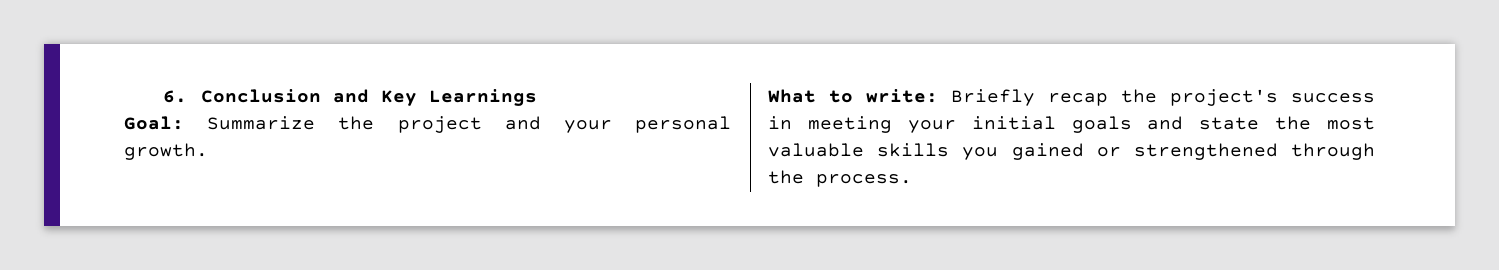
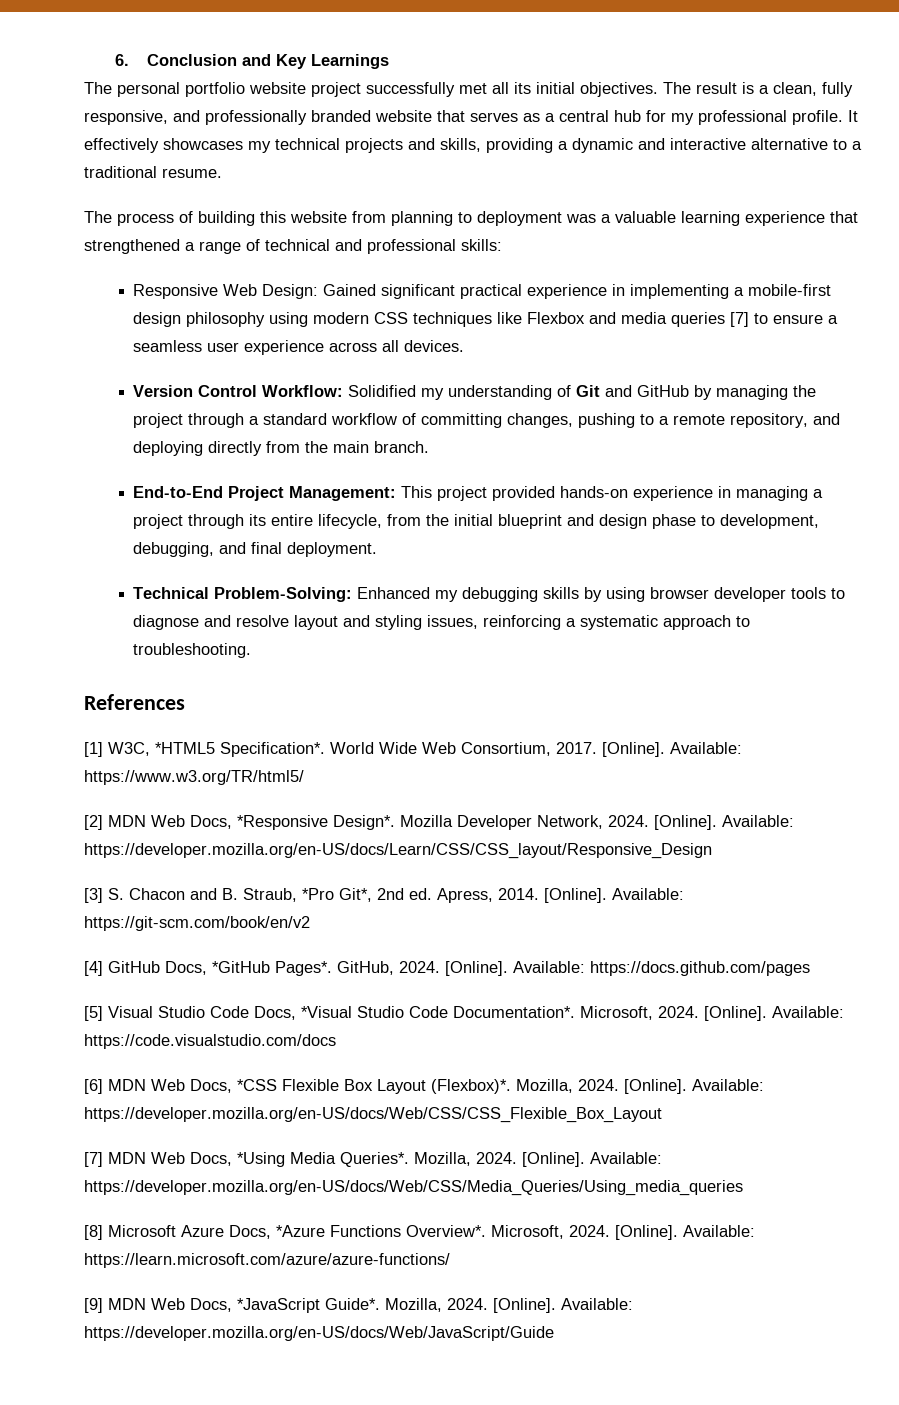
- Goal: Summarize the project and your personal growth.
- What to write: Briefly recap the project's success in meeting your initial goals and state the most valuable skills you gained or strengthened through the process.
+ The personal portfolio website project successfully met all its initial objectives. The result is a clean, fully responsive, and professionally branded website that serves as a central hub for my professional profile. It effectively showcases my technical projects and skills, providing a dynamic and interactive alternative to a traditional resume.
+ The process of building this website from planning to deployment was a valuable learning experience that strengthened a range of technical and professional skills:
+ Responsive Web Design: Gained significant practical experience in implementing a mobile-first design philosophy using modern CSS techniques like Flexbox and media queries [7] to ensure a seamless user experience across all devices.
+ Version Control Workflow: Solidified my understanding of Git and GitHub by managing the project through a standard workflow of committing changes, pushing to a remote repository, and deploying directly from the main branch.
+ End-to-End Project Management: This project provided hands-on experience in managing a project through its entire lifecycle, from the initial blueprint and design phase to development, debugging, and final deployment.
+ Technical Problem-Solving: Enhanced my debugging skills by using browser developer tools to diagnose and resolve layout and styling issues, reinforcing a systematic approach to troubleshooting.
+ References
+ [1] W3C, *HTML5 Specification*. World Wide Web Consortium, 2017. [Online]. Available: https://www.w3.org/TR/html5/
+ [2] MDN Web Docs, *Responsive Design*. Mozilla Developer Network, 2024. [Online]. Available: https://developer.mozilla.org/en-US/docs/Learn/CSS/CSS_layout/Responsive_Design
+ [3] S. Chacon and B. Straub, *Pro Git*, 2nd ed. Apress, 2014. [Online]. Available: https://git-scm.com/book/en/v2
+ [4] GitHub Docs, *GitHub Pages*. GitHub, 2024. [Online]. Available: https://docs.github.com/pages
+ [5] Visual Studio Code Docs, *Visual Studio Code Documentation*. Microsoft, 2024. [Online]. Available: https://code.visualstudio.com/docs
+ [6] MDN Web Docs, *CSS Flexible Box Layout (Flexbox)*. Mozilla, 2024. [Online]. Available: https://developer.mozilla.org/en-US/docs/Web/CSS/CSS_Flexible_Box_Layout
+ [7] MDN Web Docs, *Using Media Queries*. Mozilla, 2024. [Online]. Available: https://developer.mozilla.org/en-US/docs/Web/CSS/Media_Queries/Using_media_queries
+ [8] Microsoft Azure Docs, *Azure Functions Overview*. Microsoft, 2024. [Online]. Available: https://learn.microsoft.com/azure/azure-functions/
+ [9] MDN Web Docs, *JavaScript Guide*. Mozilla, 2024. [Online]. Available: https://developer.mozilla.org/en-US/docs/Web/JavaScript/Guide

